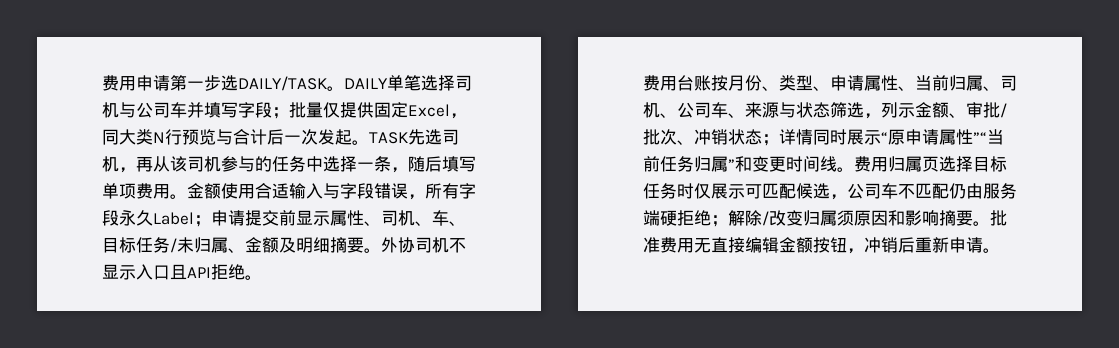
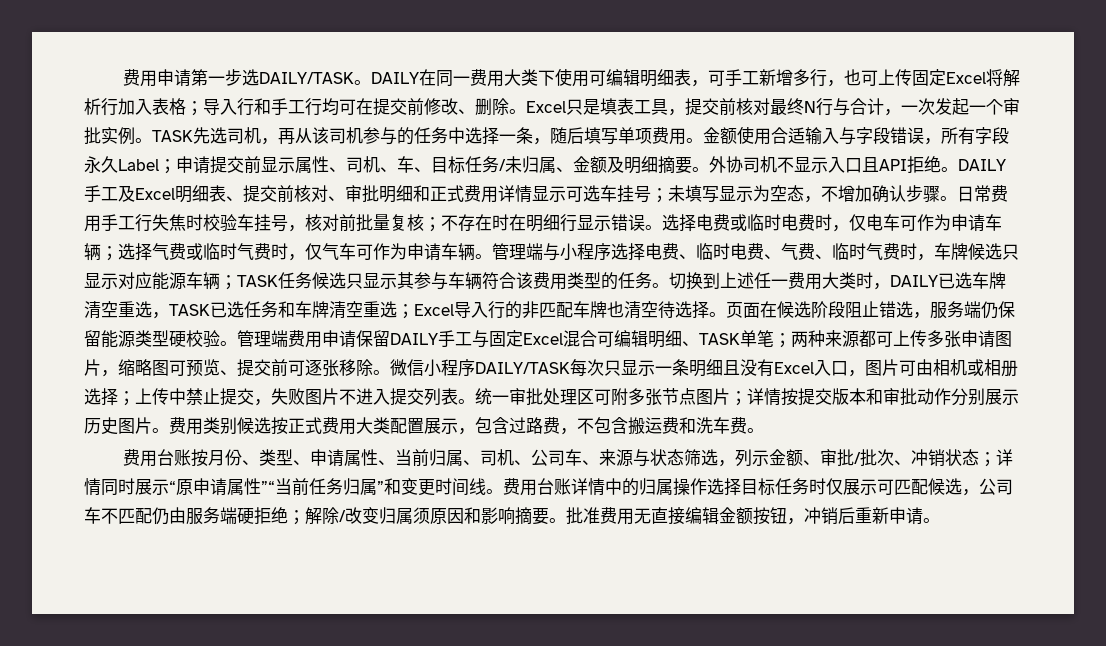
- DAILY单笔选择司机与公司车并填写字段；批量仅提供固定Excel，同大类N行预览与合计后一次发起。
+ DAILY在同一费用大类下使用可编辑明细表，可手工新增多行，也可上传固定Excel将解析行加入表格；导入行和手工行均可在提交前修改、删除。Excel只是填表工具，提交前核对最终N行与合计，一次发起一个审批实例。
+ DAILY手工及Excel明细表、提交前核对、审批明细和正式费用详情显示可选车挂号；未填写显示为空态，不增加确认步骤。日常费用手工行失焦时校验车挂号，核对前批量复核；不存在时在明细行显示错误。选择电费或临时电费时，仅电车可作为申请车辆；选择气费或临时气费时，仅气车可作为申请车辆。管理端与小程序选择电费、临时电费、气费、临时气费时，车牌候选只显示对应能源车辆；TASK任务候选只显示其参与车辆符合该费用类型的任务。切换到上述任一费用大类时，DAILY已选车牌清空重选，TASK已选任务和车牌清空重选；Excel导入行的非匹配车牌也清空待选择。页面在候选阶段阻止错选，服务端仍保留能源类型硬校验。管理端费用申请保留DAILY手工与固定Excel混合可编辑明细、TASK单笔；两种来源都可上传多张申请图片，缩略图可预览、提交前可逐张移除。微信小程序DAILY/TASK每次只显示一条明细且没有Excel入口，图片可由相机或相册选择；上传中禁止提交，失败图片不进入提交列表。统一审批处理区可附多张节点图片；详情按提交版本和审批动作分别展示历史图片。费用类别候选按正式费用大类配置展示，包含过路费，不包含搬运费和洗车费。
- 费用归属页选择目标任务时仅展示可匹配候选，公司车不匹配仍由服务端硬拒绝；解除/改变归属须原因和影响摘要。
+ 费用台账详情中的归属操作选择目标任务时仅展示可匹配候选，公司车不匹配仍由服务端硬拒绝；解除/改变归属须原因和影响摘要。

